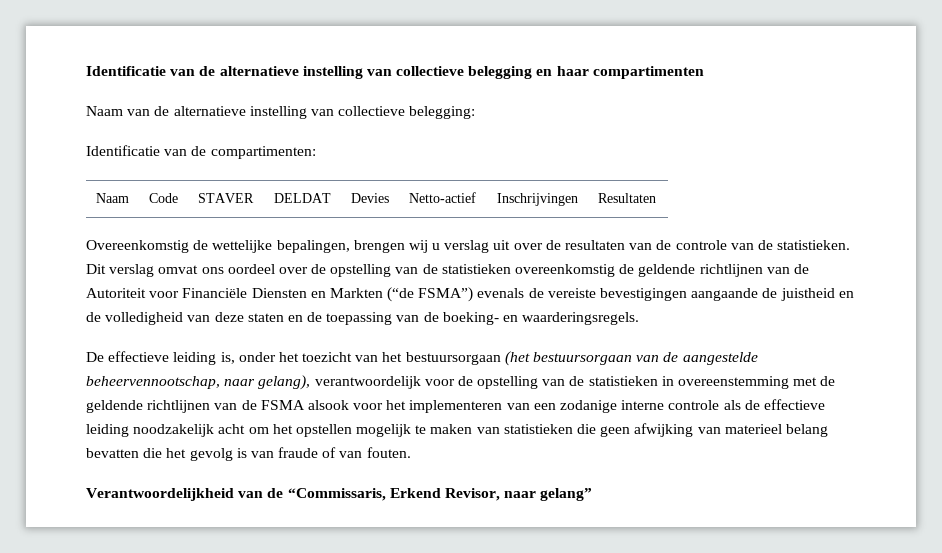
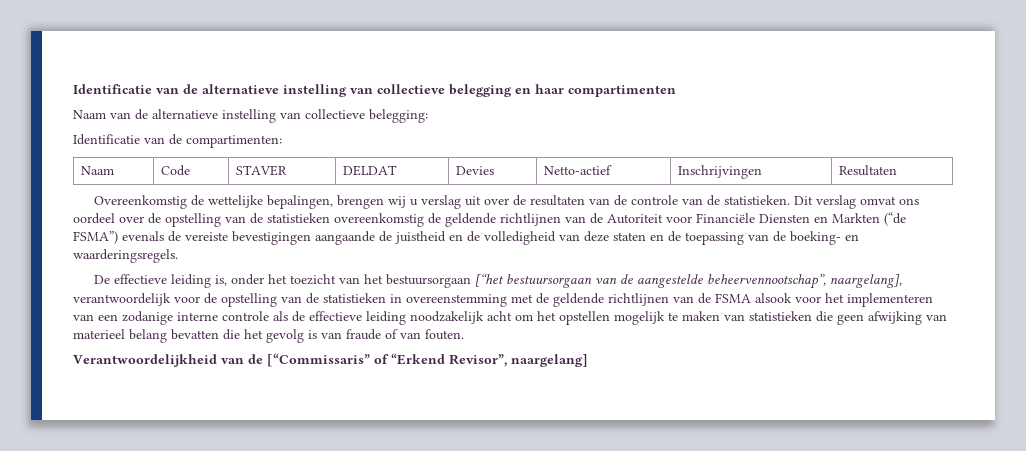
- De effectieve leiding is, onder het toezicht van het bestuursorgaan (het bestuursorgaan van de aangestelde beheervennootschap, naar gelang), verantwoordelijk voor de opstelling van de statistieken in overeenstemming met de geldende richtlijnen van de FSMA alsook voor het implementeren van een zodanige interne controle als de effectieve leiding noodzakelijk acht om het opstellen mogelijk te maken van statistieken die geen afwijking van materieel belang bevatten die het gevolg is van fraude of van fouten.
+ De effectieve leiding is, onder het toezicht van het bestuursorgaan [“het bestuursorgaan van de aangestelde beheervennootschap”, naargelang], verantwoordelijk voor de opstelling van de statistieken in overeenstemming met de geldende richtlijnen van de FSMA alsook voor het implementeren van een zodanige interne controle als de effectieve leiding noodzakelijk acht om het opstellen mogelijk te maken van statistieken die geen afwijking van materieel belang bevatten die het gevolg is van fraude of van fouten.
- Verantwoordelijkheid van de “Commissaris, Erkend Revisor, naar gelang”
+ Verantwoordelijkheid van de [“Commissaris” of “Erkend Revisor”, naargelang]

